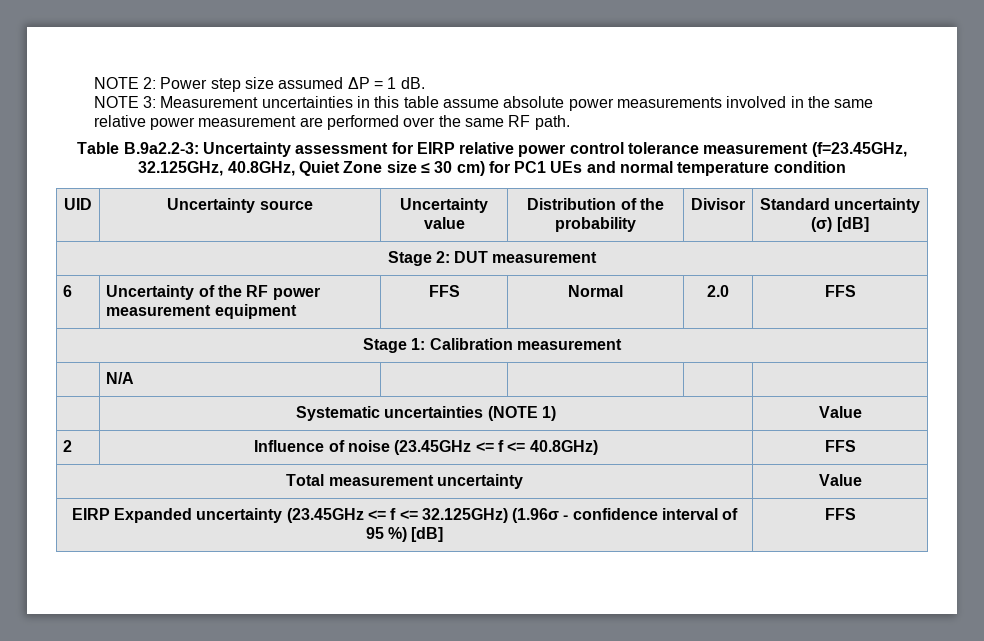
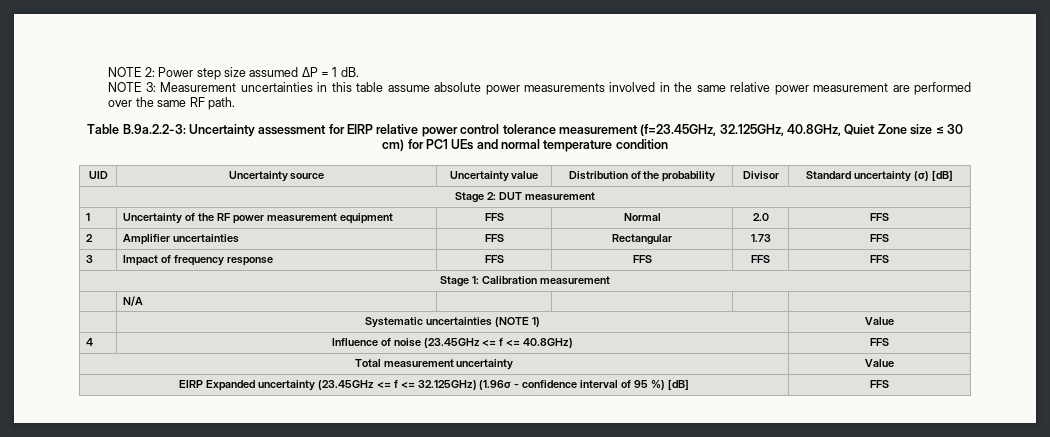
- Table B.9a2.2-3: Uncertainty assessment for EIRP relative power control tolerance measurement (f=23.45GHz, 32.125GHz, 40.8GHz, Quiet Zone size ≤ 30 cm) for PC1 UEs and normal temperature condition
+ Table B.9a.2.2-3: Uncertainty assessment for EIRP relative power control tolerance measurement (f=23.45GHz, 32.125GHz, 40.8GHz, Quiet Zone size ≤ 30 cm) for PC1 UEs and normal temperature condition
- 6 | Uncertainty of the RF power measurement equipment | FFS | Normal | 2.0 | FFS
+ 1 | Uncertainty of the RF power measurement equipment | FFS | Normal | 2.0 | FFS
+ 2 | Amplifier uncertainties | FFS | Rectangular | 1.73 | FFS
+ 3 | Impact of frequency response | FFS | FFS | FFS | FFS
- 2 | Influence of noise (23.45GHz <= f <= 40.8GHz) | FFS
+ 4 | Influence of noise (23.45GHz <= f <= 40.8GHz) | FFS

